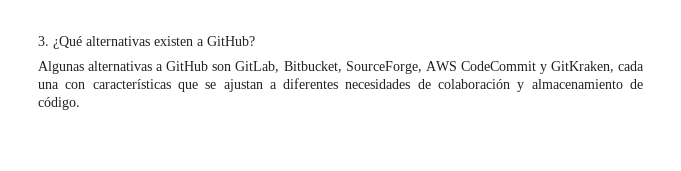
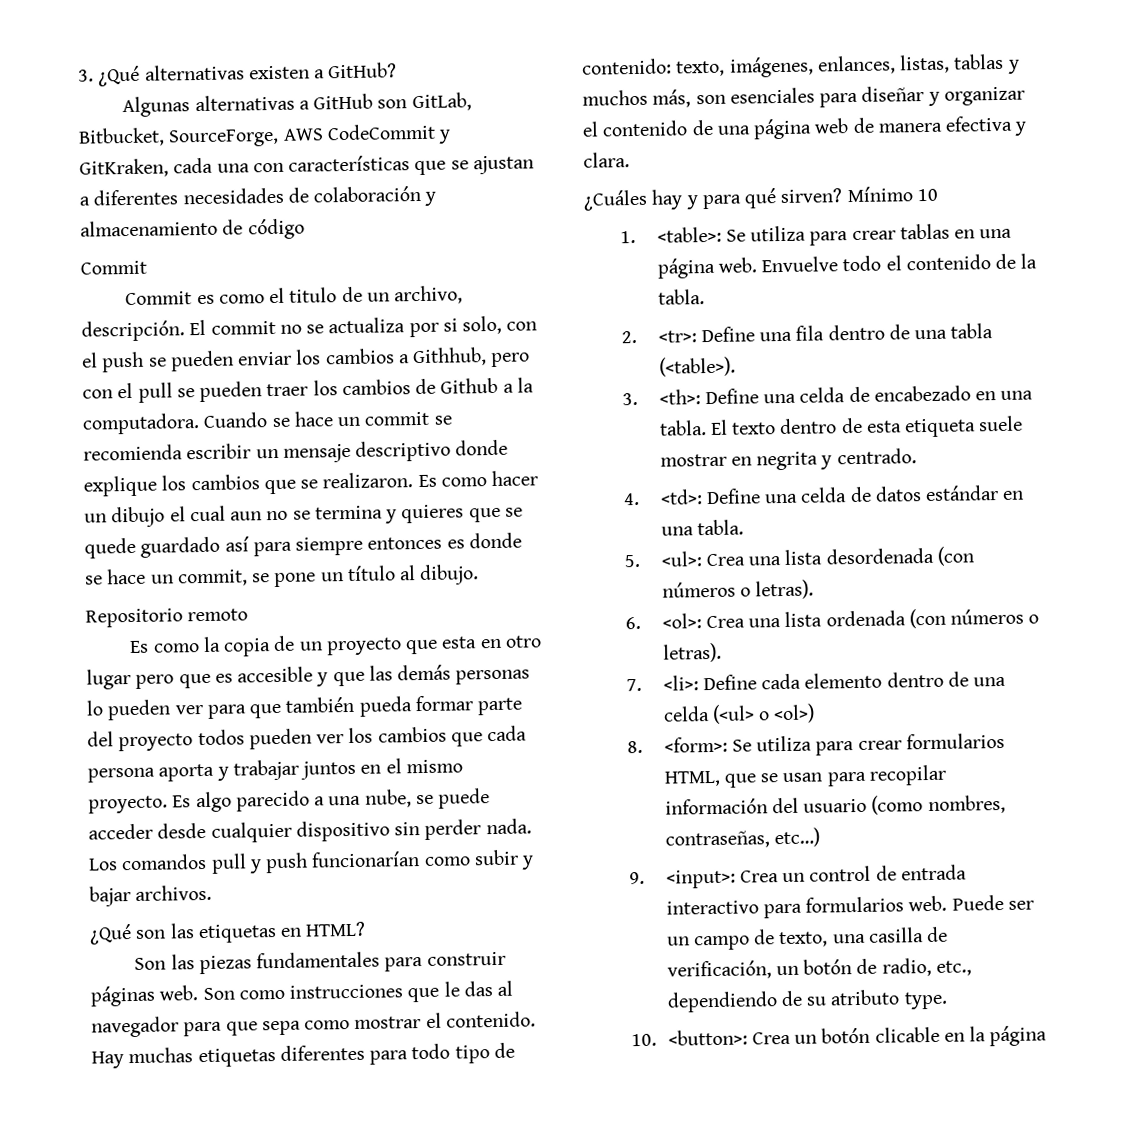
- Algunas alternativas a GitHub son GitLab, Bitbucket, SourceForge, AWS CodeCommit y GitKraken, cada una con características que se ajustan a diferentes necesidades de colaboración y almacenamiento de código.
+ Algunas alternativas a GitHub son GitLab, Bitbucket, SourceForge, AWS CodeCommit y GitKraken, cada una con características que se ajustan a diferentes necesidades de colaboración y almacenamiento de código
+ Commit
+ Commit es como el titulo de un archivo, descripción. El commit no se actualiza por si solo, con el push se pueden enviar los cambios a Githhub, pero con el pull se pueden traer los cambios de Github a la computadora. Cuando se hace un commit se recomienda escribir un mensaje descriptivo donde explique los cambios que se realizaron. Es como hacer un dibujo el cual aun no se termina y quieres que se quede guardado así para siempre entonces es donde se hace un commit, se pone un título al dibujo.
+ Repositorio remoto
+ Es como la copia de un proyecto que esta en otro lugar pero que es accesible y que las demás personas lo pueden ver para que también pueda formar parte del proyecto todos pueden ver los cambios que cada persona aporta y trabajar juntos en el mismo proyecto. Es algo parecido a una nube, se puede acceder desde cualquier dispositivo sin perder nada. Los comandos pull y push funcionarían como subir y bajar archivos.
+ ¿Qué son las etiquetas en HTML?
+ Son las piezas fundamentales para construir páginas web. Son como instrucciones que le das al navegador para que sepa como mostrar el contenido. Hay muchas etiquetas diferentes para todo tipo de contenido: texto, imágenes, enlances, listas, tablas y muchos más, son esenciales para diseñar y organizar el contenido de una página web de manera efectiva y clara.
+ ¿Cuáles hay y para qué sirven? Mínimo 10
+ 1. <table>: Se utiliza para crear tablas en una página web. Envuelve todo el contenido de la tabla.
+ 2. <tr>: Define una fila dentro de una tabla (<table>).
+ 3. <th>: Define una celda de encabezado en una tabla. El texto dentro de esta etiqueta suele mostrar en negrita y centrado.
+ 4. <td>: Define una celda de datos estándar en una tabla.
+ 5. <ul>: Crea una lista desordenada (con números o letras).
+ 6. <ol>: Crea una lista ordenada (con números o letras).
+ 7. <li>: Define cada elemento dentro de una celda (<ul> o <ol>)
+ 8. <form>: Se utiliza para crear formularios HTML, que se usan para recopilar información del usuario (como nombres, contraseñas, etc…)
+ 9. <input>: Crea un control de entrada interactivo para formularios web. Puede ser un campo de texto, una casilla de verificación, un botón de radio, etc., dependiendo de su atributo type.
+ 10. <button>: Crea un botón clicable en la página

